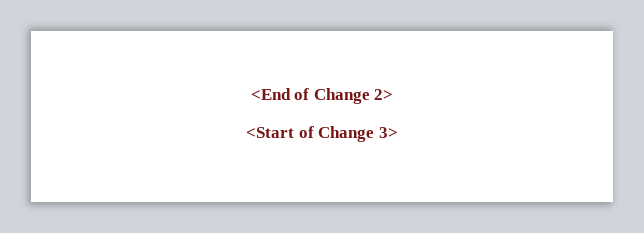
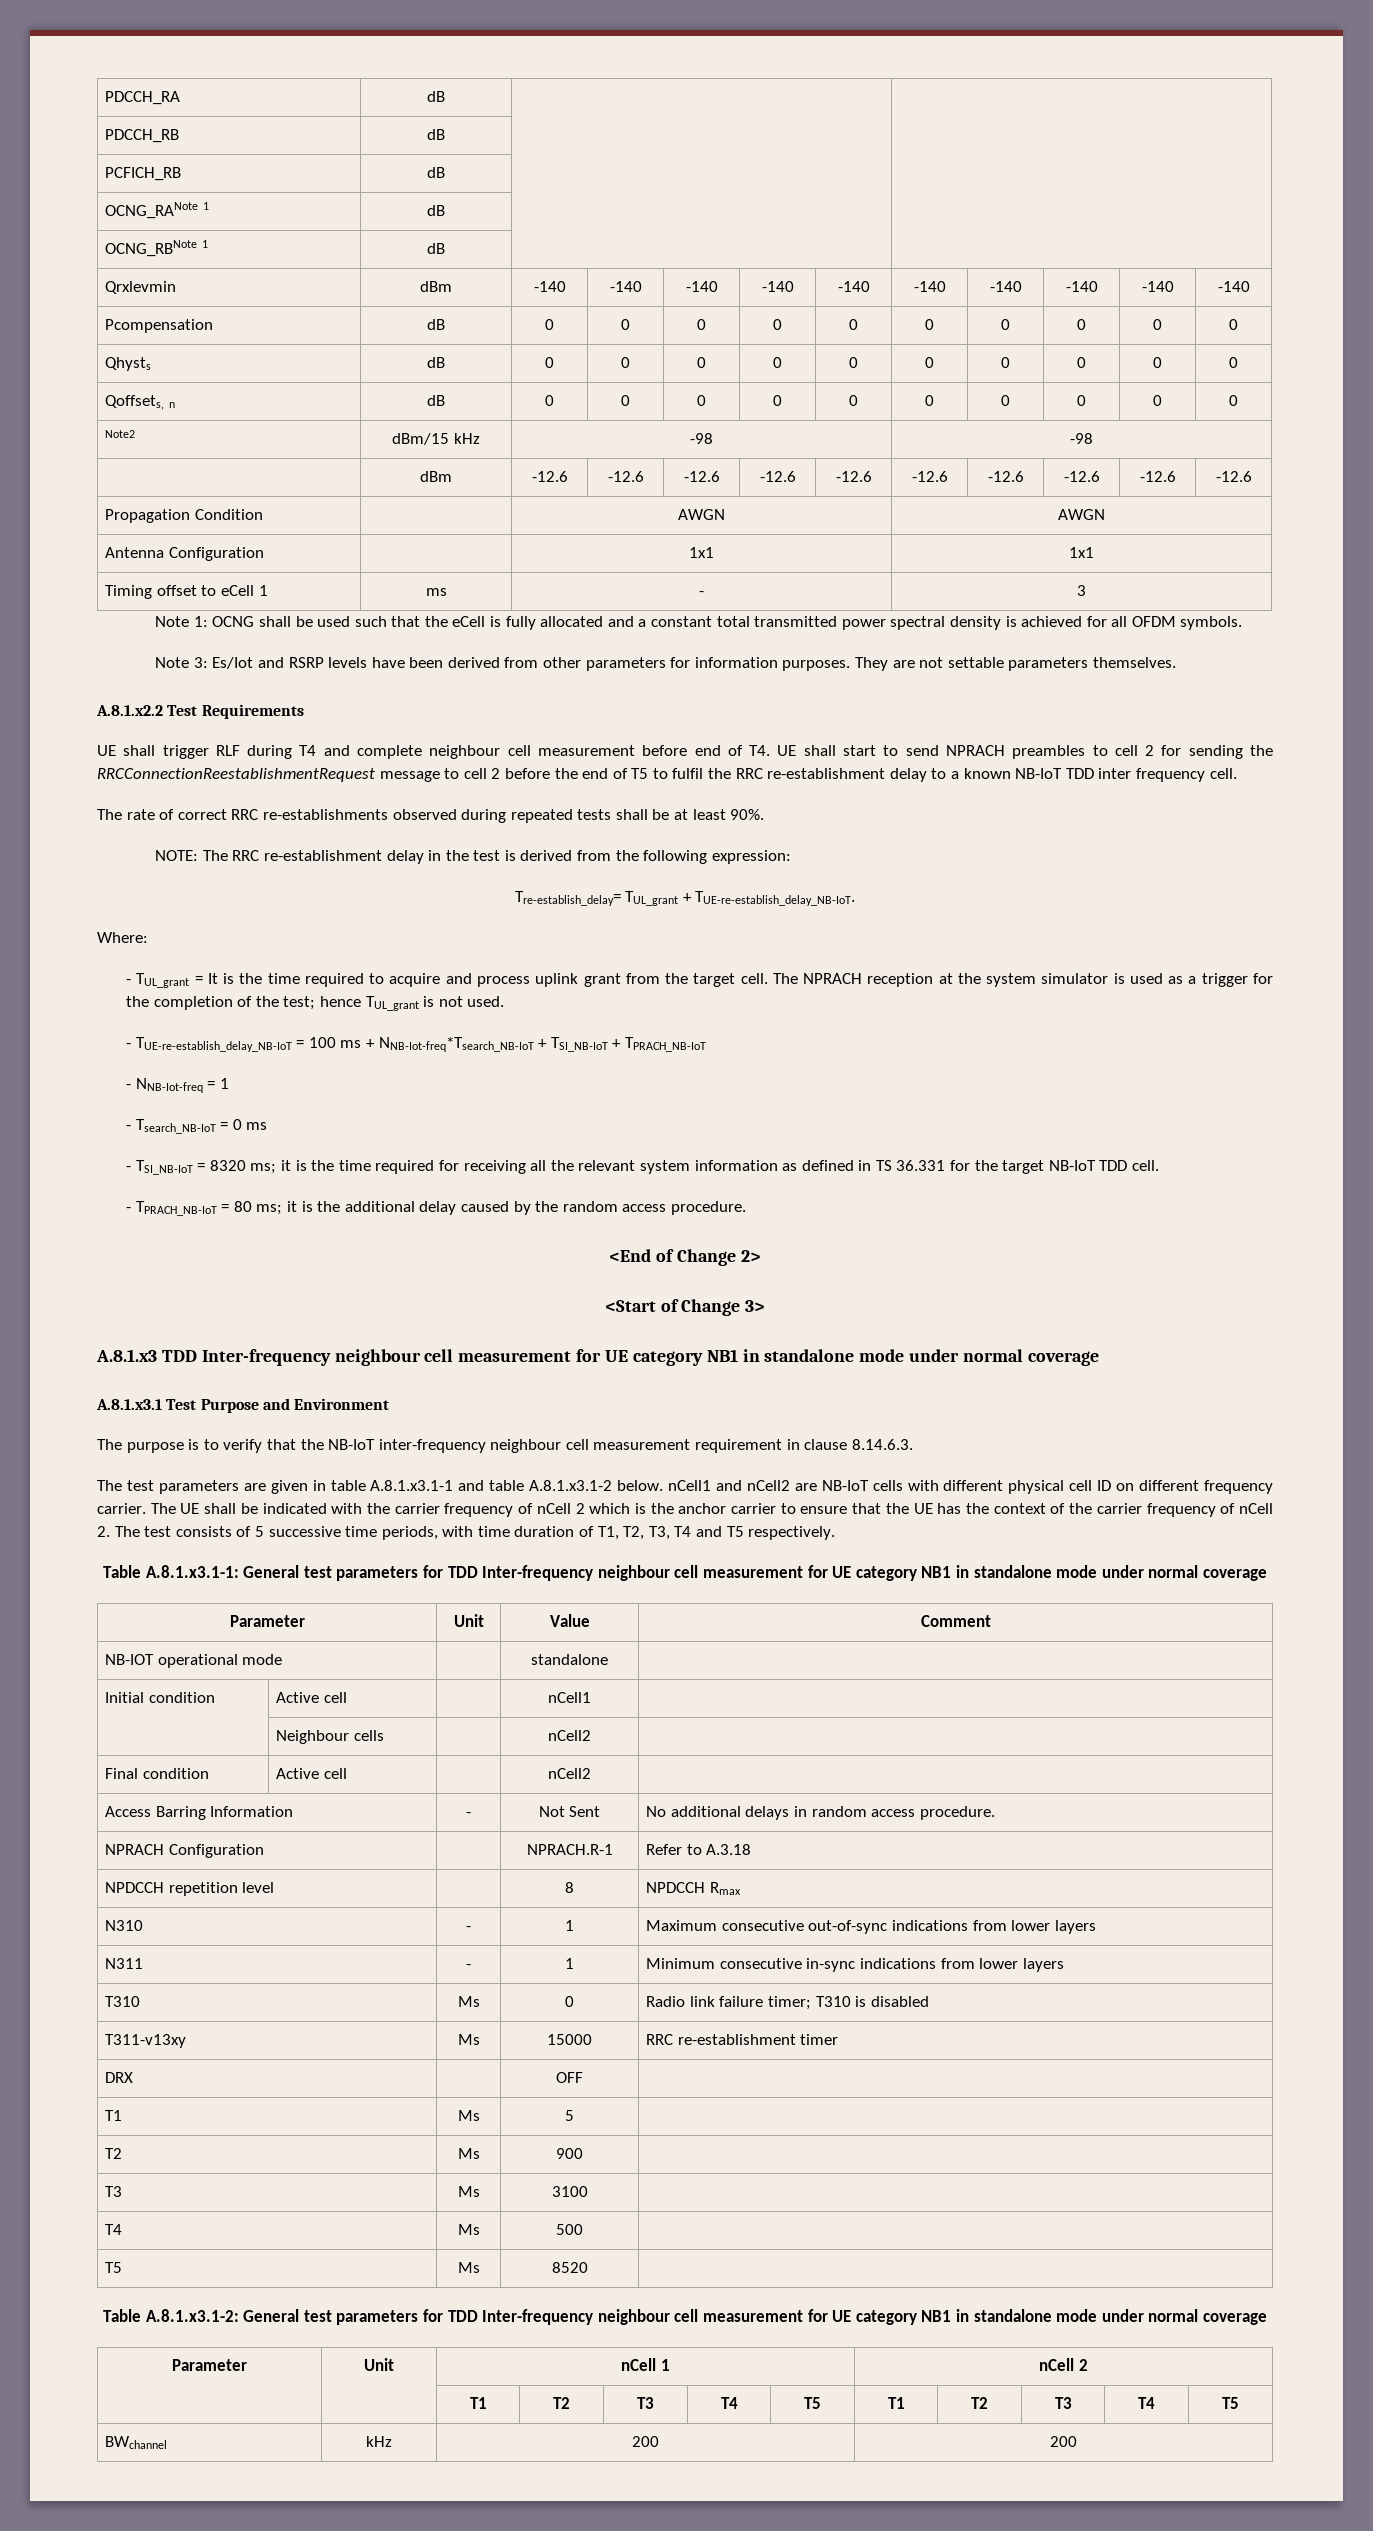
+ PDCCH_RA | dB | |
+ PDCCH_RB | dB | |
+ PCFICH_RB | dB | |
+ OCNG_RANote 1 | dB | |
+ OCNG_RBNote 1 | dB | |
+ Qrxlevmin | dBm | -140 | -140 | -140 | -140 | -140 | -140 | -140 | -140 | -140 | -140
+ Pcompensation | dB | 0 | 0 | 0 | 0 | 0 | 0 | 0 | 0 | 0 | 0
+ Qhysts | dB | 0 | 0 | 0 | 0 | 0 | 0 | 0 | 0 | 0 | 0
+ Qoffsets, n | dB | 0 | 0 | 0 | 0 | 0 | 0 | 0 | 0 | 0 | 0
+ Note2 | dBm/15 kHz | -98 | -98
+ | dBm | -12.6 | -12.6 | -12.6 | -12.6 | -12.6 | -12.6 | -12.6 | -12.6 | -12.6 | -12.6
+ Propagation Condition | | AWGN | AWGN
+ Antenna Configuration | | 1x1 | 1x1
+ Timing offset to eCell 1 | ms | - | 3
+ Note 1: OCNG shall be used such that the eCell is fully allocated and a constant total transmitted power spectral density is achieved for all OFDM symbols.
+ Note 3: Es/Iot and RSRP levels have been derived from other parameters for information purposes. They are not settable parameters themselves.
+ A.8.1.x2.2 Test Requirements
+ UE shall trigger RLF during T4 and complete neighbour cell measurement before end of T4. UE shall start to send NPRACH preambles to cell 2 for sending the RRCConnectionReestablishmentRequest message to cell 2 before the end of T5 to fulfil the RRC re-establishment delay to a known NB-IoT TDD inter frequency cell.
+ The rate of correct RRC re-establishments observed during repeated tests shall be at least 90%.
+ NOTE: The RRC re-establishment delay in the test is derived from the following expression:
+ Tre-establish_delay= TUL_grant + TUE-re-establish_delay_NB-IoT.
+ Where:
+ - TUL_grant = It is the time required to acquire and process uplink grant from the target cell. The NPRACH reception at the system simulator is used as a trigger for the completion of the test; hence TUL_grant is not used.
+ - TUE-re-establish_delay_NB-IoT = 100 ms + NNB-Iot-freq*Tsearch_NB-IoT + TSI_NB-IoT + TPRACH_NB-IoT
+ - NNB-Iot-freq = 1
+ - Tsearch_NB-IoT = 0 ms
+ - TSI_NB-IoT = 8320 ms; it is the time required for receiving all the relevant system information as defined in TS 36.331 for the target NB-IoT TDD cell.
+ - TPRACH_NB-IoT = 80 ms; it is the additional delay caused by the random access procedure.
+ A.8.1.x3 TDD Inter-frequency neighbour cell measurement for UE category NB1 in standalone mode under normal coverage
+ A.8.1.x3.1 Test Purpose and Environment
+ The purpose is to verify that the NB-IoT inter-frequency neighbour cell measurement requirement in clause 8.14.6.3.
+ The test parameters are given in table A.8.1.x3.1-1 and table A.8.1.x3.1-2 below. nCell1 and nCell2 are NB-IoT cells with different physical cell ID on different frequency carrier. The UE shall be indicated with the carrier frequency of nCell 2 which is the anchor carrier to ensure that the UE has the context of the carrier frequency of nCell 2. The test consists of 5 successive time periods, with time duration of T1, T2, T3, T4 and T5 respectively.
+ Table A.8.1.x3.1-1: General test parameters for TDD Inter-frequency neighbour cell measurement for UE category NB1 in standalone mode under normal coverage
+ Parameter | Unit | Value | Comment
+ NB-IOT operational mode | | standalone |
+ Initial condition | Active cell | | nCell1 |
+ | Neighbour cells | | nCell2 |
+ Final condition | Active cell | | nCell2 |
+ Access Barring Information | - | Not Sent | No additional delays in random access procedure.
+ NPRACH Configuration | | NPRACH.R-1 | Refer to A.3.18
+ NPDCCH repetition level | | 8 | NPDCCH Rmax
+ N310 | - | 1 | Maximum consecutive out-of-sync indications from lower layers
+ N311 | - | 1 | Minimum consecutive in-sync indications from lower layers
+ T310 | Ms | 0 | Radio link failure timer; T310 is disabled
+ T311-v13xy | Ms | 15000 | RRC re-establishment timer
+ DRX | | OFF |
+ T1 | Ms | 5 |
+ T2 | Ms | 900 |
+ T3 | Ms | 3100 |
+ T4 | Ms | 500 |
+ T5 | Ms | 8520 |
+ Table A.8.1.x3.1-2: General test parameters for TDD Inter-frequency neighbour cell measurement for UE category NB1 in standalone mode under normal coverage
+ Parameter | Unit | nCell 1 | nCell 2
+ | | T1 | T2 | T3 | T4 | T5 | T1 | T2 | T3 | T4 | T5
+ BWchannel | kHz | 200 | 200

